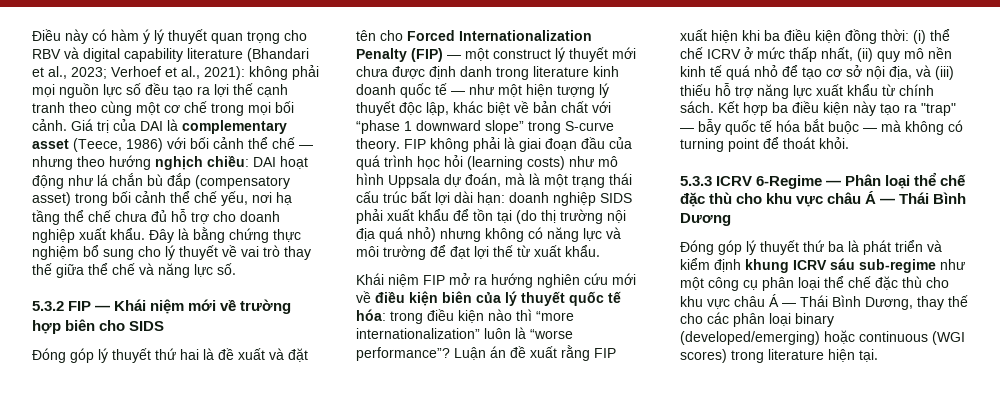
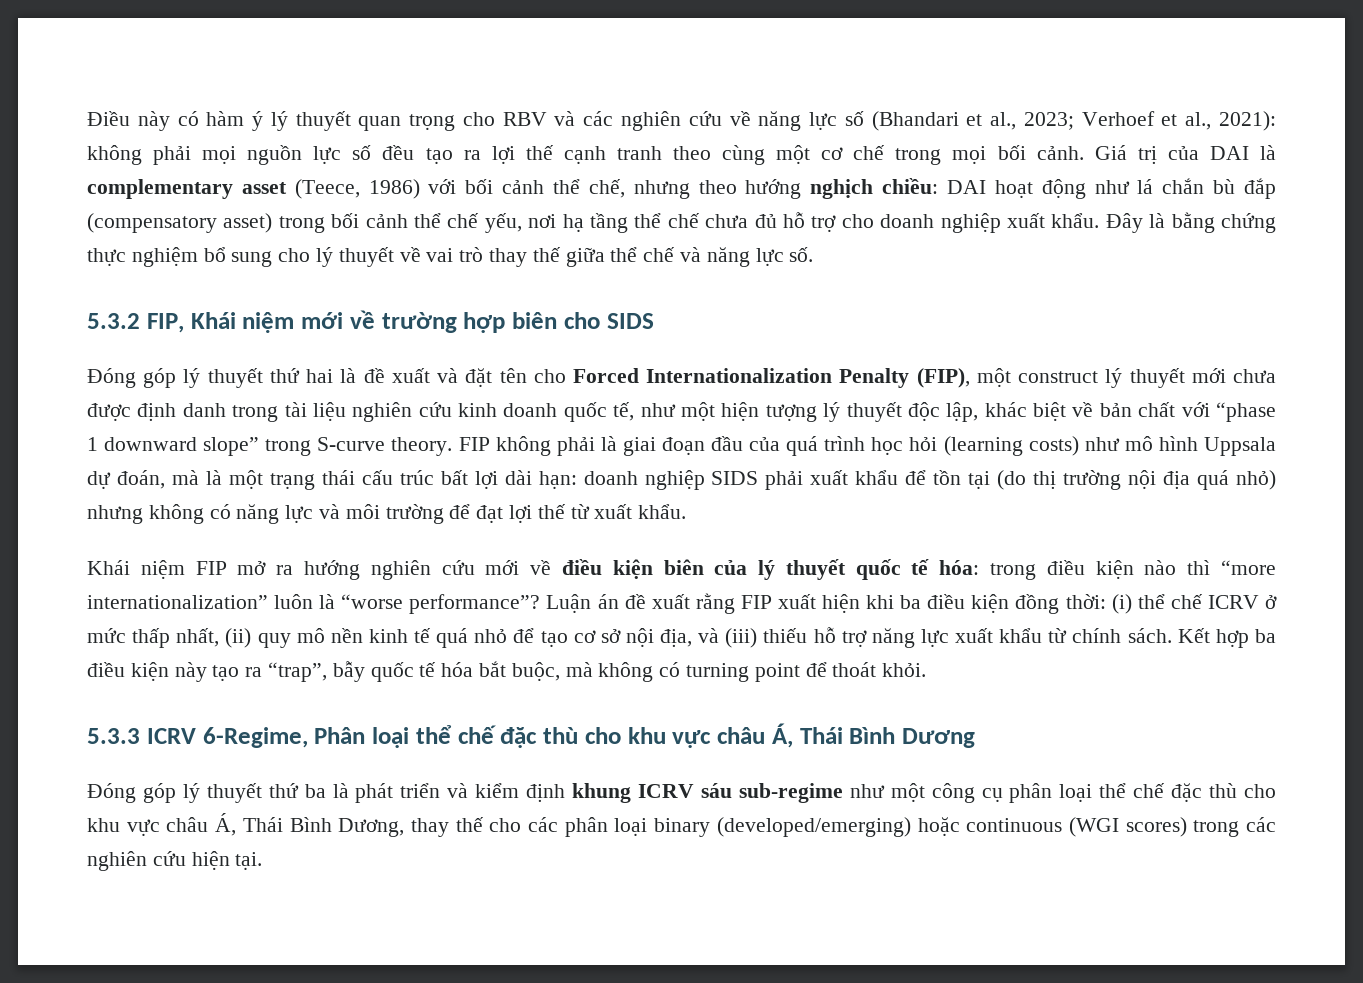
- Điều này có hàm ý lý thuyết quan trọng cho RBV và digital capability literature (Bhandari et al., 2023; Verhoef et al., 2021): không phải mọi nguồn lực số đều tạo ra lợi thế cạnh tranh theo cùng một cơ chế trong mọi bối cảnh.
+ Điều này có hàm ý lý thuyết quan trọng cho RBV và các nghiên cứu về năng lực số (Bhandari et al., 2023; Verhoef et al., 2021): không phải mọi nguồn lực số đều tạo ra lợi thế cạnh tranh theo cùng một cơ chế trong mọi bối cảnh.
- Giá trị của DAI là complementary asset (Teece, 1986) với bối cảnh thể chế — nhưng theo hướng nghịch chiều: DAI hoạt động như lá chắn bù đắp (compensatory asset) trong bối cảnh thể chế yếu, nơi hạ tầng thể chế chưa đủ hỗ trợ cho doanh nghiệp xuất khẩu.
+ Giá trị của DAI là complementary asset (Teece, 1986) với bối cảnh thể chế, nhưng theo hướng nghịch chiều: DAI hoạt động như lá chắn bù đắp (compensatory asset) trong bối cảnh thể chế yếu, nơi hạ tầng thể chế chưa đủ hỗ trợ cho doanh nghiệp xuất khẩu.
- 5.3.2 FIP — Khái niệm mới về trường hợp biên cho SIDS
+ 5.3.2 FIP, Khái niệm mới về trường hợp biên cho SIDS
- Đóng góp lý thuyết thứ hai là đề xuất và đặt tên cho Forced Internationalization Penalty (FIP) — một construct lý thuyết mới chưa được định danh trong literature kinh doanh quốc tế — như một hiện tượng lý thuyết độc lập, khác biệt về bản chất với “phase 1 downward slope” trong S-curve theory.
+ Đóng góp lý thuyết thứ hai là đề xuất và đặt tên cho Forced Internationalization Penalty (FIP), một construct lý thuyết mới chưa được định danh trong tài liệu nghiên cứu kinh doanh quốc tế, như một hiện tượng lý thuyết độc lập, khác biệt về bản chất với “phase 1 downward slope” trong S-curve theory.
- Kết hợp ba điều kiện này tạo ra "trap" — bẫy quốc tế hóa bắt buộc — mà không có turning point để thoát khỏi.
+ Kết hợp ba điều kiện này tạo ra “trap”, bẫy quốc tế hóa bắt buộc, mà không có turning point để thoát khỏi.
- 5.3.3 ICRV 6-Regime — Phân loại thể chế đặc thù cho khu vực châu Á — Thái Bình Dương
+ 5.3.3 ICRV 6-Regime, Phân loại thể chế đặc thù cho khu vực châu Á, Thái Bình Dương
- Đóng góp lý thuyết thứ ba là phát triển và kiểm định khung ICRV sáu sub-regime như một công cụ phân loại thể chế đặc thù cho khu vực châu Á — Thái Bình Dương, thay thế cho các phân loại binary (developed/emerging) hoặc continuous (WGI scores) trong literature hiện tại.
+ Đóng góp lý thuyết thứ ba là phát triển và kiểm định khung ICRV sáu sub-regime như một công cụ phân loại thể chế đặc thù cho khu vực châu Á, Thái Bình Dương, thay thế cho các phân loại binary (developed/emerging) hoặc continuous (WGI scores) trong các nghiên cứu hiện tại.

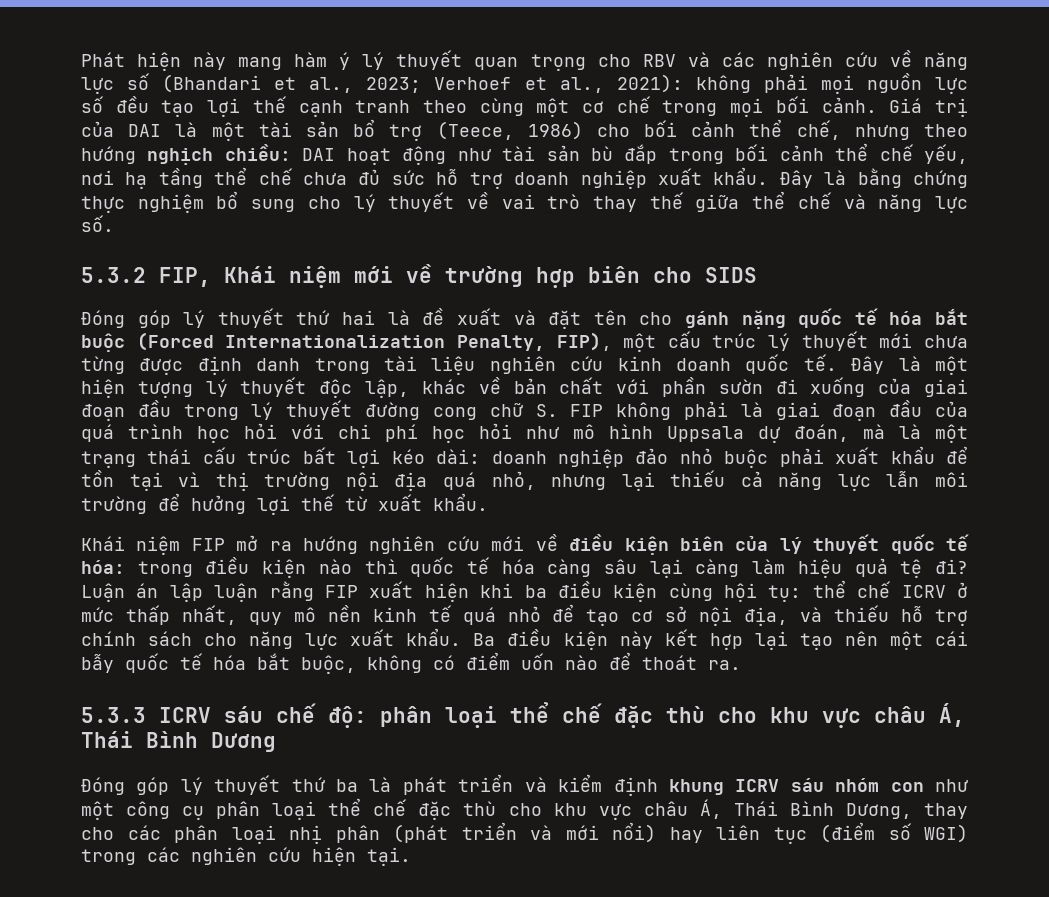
- Điều này có hàm ý lý thuyết quan trọng cho RBV và các nghiên cứu về năng lực số (Bhandari et al., 2023; Verhoef et al., 2021): không phải mọi nguồn lực số đều tạo ra lợi thế cạnh tranh theo cùng một cơ chế trong mọi bối cảnh.
+ Phát hiện này mang hàm ý lý thuyết quan trọng cho RBV và các nghiên cứu về năng lực số (Bhandari et al., 2023; Verhoef et al., 2021): không phải mọi nguồn lực số đều tạo lợi thế cạnh tranh theo cùng một cơ chế trong mọi bối cảnh.
- Giá trị của DAI là complementary asset (Teece, 1986) với bối cảnh thể chế, nhưng theo hướng nghịch chiều: DAI hoạt động như lá chắn bù đắp (compensatory asset) trong bối cảnh thể chế yếu, nơi hạ tầng thể chế chưa đủ hỗ trợ cho doanh nghiệp xuất khẩu.
+ Giá trị của DAI là một tài sản bổ trợ (Teece, 1986) cho bối cảnh thể chế, nhưng theo hướng nghịch chiều: DAI hoạt động như tài sản bù đắp trong bối cảnh thể chế yếu, nơi hạ tầng thể chế chưa đủ sức hỗ trợ doanh nghiệp xuất khẩu.
- Đóng góp lý thuyết thứ hai là đề xuất và đặt tên cho Forced Internationalization Penalty (FIP), một construct lý thuyết mới chưa được định danh trong tài liệu nghiên cứu kinh doanh quốc tế, như một hiện tượng lý thuyết độc lập, khác biệt về bản chất với “phase 1 downward slope” trong S-curve theory. FIP không phải là giai đoạn đầu của quá trình học hỏi (learning costs) như mô hình Uppsala dự đoán, mà là một trạng thái cấu trúc bất lợi dài hạn: doanh nghiệp SIDS phải xuất khẩu để tồn tại (do thị trường nội địa quá nhỏ) nhưng không có năng lực và môi trường để đạt lợi thế từ xuất khẩu.
+ Đóng góp lý thuyết thứ hai là đề xuất và đặt tên cho gánh nặng quốc tế hóa bắt buộc (Forced Internationalization Penalty, FIP), một cấu trúc lý thuyết mới chưa từng được định danh trong tài liệu nghiên cứu kinh doanh quốc tế. Đây là một hiện tượng lý thuyết độc lập, khác về bản chất với phần sườn đi xuống của giai đoạn đầu trong lý thuyết đường cong chữ S. FIP không phải là giai đoạn đầu của quá trình học hỏi với chi phí học hỏi như mô hình Uppsala dự đoán, mà là một trạng thái cấu trúc bất lợi kéo dài: doanh nghiệp đảo nhỏ buộc phải xuất khẩu để tồn tại vì thị trường nội địa quá nhỏ, nhưng lại thiếu cả năng lực lẫn môi trường để hưởng lợi thế từ xuất khẩu.
- trong điều kiện nào thì “more internationalization” luôn là “worse performance”? Luận án đề xuất rằng FIP xuất hiện khi ba điều kiện đồng thời: (i) thể chế ICRV ở mức thấp nhất, (ii) quy mô nền kinh tế quá nhỏ để tạo cơ sở nội địa, và (iii) thiếu hỗ trợ năng lực xuất khẩu từ chính sách. Kết hợp ba điều kiện này tạo ra “trap”, bẫy quốc tế hóa bắt buộc, mà không có turning point để thoát khỏi.
+ trong điều kiện nào thì quốc tế hóa càng sâu lại càng làm hiệu quả tệ đi? Luận án lập luận rằng FIP xuất hiện khi ba điều kiện cùng hội tụ: thể chế ICRV ở mức thấp nhất, quy mô nền kinh tế quá nhỏ để tạo cơ sở nội địa, và thiếu hỗ trợ chính sách cho năng lực xuất khẩu. Ba điều kiện này kết hợp lại tạo nên một cái bẫy quốc tế hóa bắt buộc, không có điểm uốn nào để thoát ra.
- 5.3.3 ICRV 6-Regime, Phân loại thể chế đặc thù cho khu vực châu Á, Thái Bình Dương
+ 5.3.3 ICRV sáu chế độ: phân loại thể chế đặc thù cho khu vực châu Á, Thái Bình Dương
- Đóng góp lý thuyết thứ ba là phát triển và kiểm định khung ICRV sáu sub-regime như một công cụ phân loại thể chế đặc thù cho khu vực châu Á, Thái Bình Dương, thay thế cho các phân loại binary (developed/emerging) hoặc continuous (WGI scores) trong các nghiên cứu hiện tại.
+ Đóng góp lý thuyết thứ ba là phát triển và kiểm định khung ICRV sáu nhóm con như một công cụ phân loại thể chế đặc thù cho khu vực châu Á, Thái Bình Dương, thay cho các phân loại nhị phân (phát triển và mới nổi) hay liên tục (điểm số WGI) trong các nghiên cứu hiện tại.

